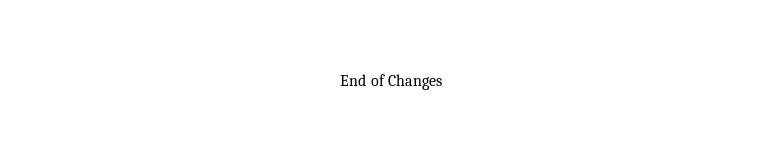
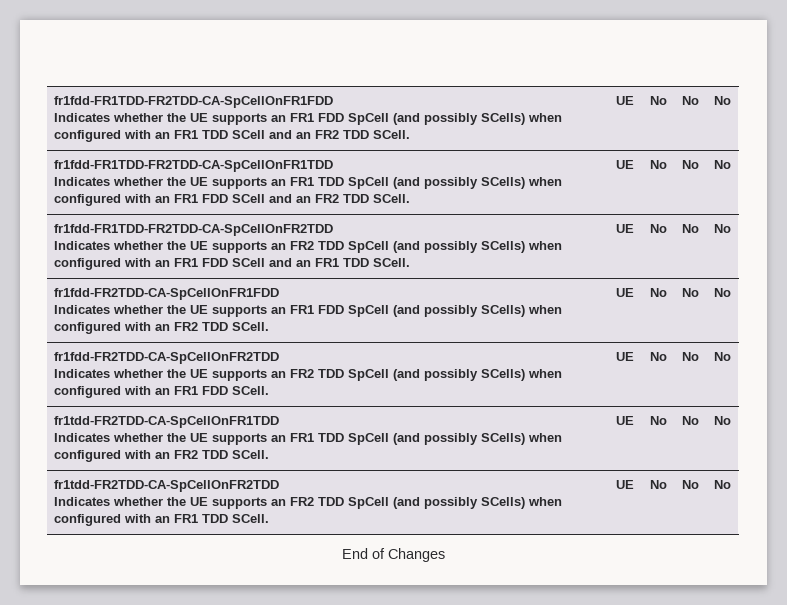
+ fr1fdd-FR1TDD-FR2TDD-CA-SpCellOnFR1FDD
+ Indicates whether the UE supports an FR1 FDD SpCell (and possibly SCells) when configured with an FR1 TDD SCell and an FR2 TDD SCell. | UE | No | No | No
+ fr1fdd-FR1TDD-FR2TDD-CA-SpCellOnFR1TDD
+ Indicates whether the UE supports an FR1 TDD SpCell (and possibly SCells) when configured with an FR1 FDD SCell and an FR2 TDD SCell. | UE | No | No | No
+ fr1fdd-FR1TDD-FR2TDD-CA-SpCellOnFR2TDD
+ Indicates whether the UE supports an FR2 TDD SpCell (and possibly SCells) when configured with an FR1 FDD SCell and an FR1 TDD SCell. | UE | No | No | No
+ fr1fdd-FR2TDD-CA-SpCellOnFR1FDD
+ Indicates whether the UE supports an FR1 FDD SpCell (and possibly SCells) when configured with an FR2 TDD SCell. | UE | No | No | No
+ fr1fdd-FR2TDD-CA-SpCellOnFR2TDD
+ Indicates whether the UE supports an FR2 TDD SpCell (and possibly SCells) when configured with an FR1 FDD SCell. | UE | No | No | No
+ fr1tdd-FR2TDD-CA-SpCellOnFR1TDD
+ Indicates whether the UE supports an FR1 TDD SpCell (and possibly SCells) when configured with an FR2 TDD SCell. | UE | No | No | No
+ fr1tdd-FR2TDD-CA-SpCellOnFR2TDD
+ Indicates whether the UE supports an FR2 TDD SpCell (and possibly SCells) when configured with an FR1 TDD SCell. | UE | No | No | No

